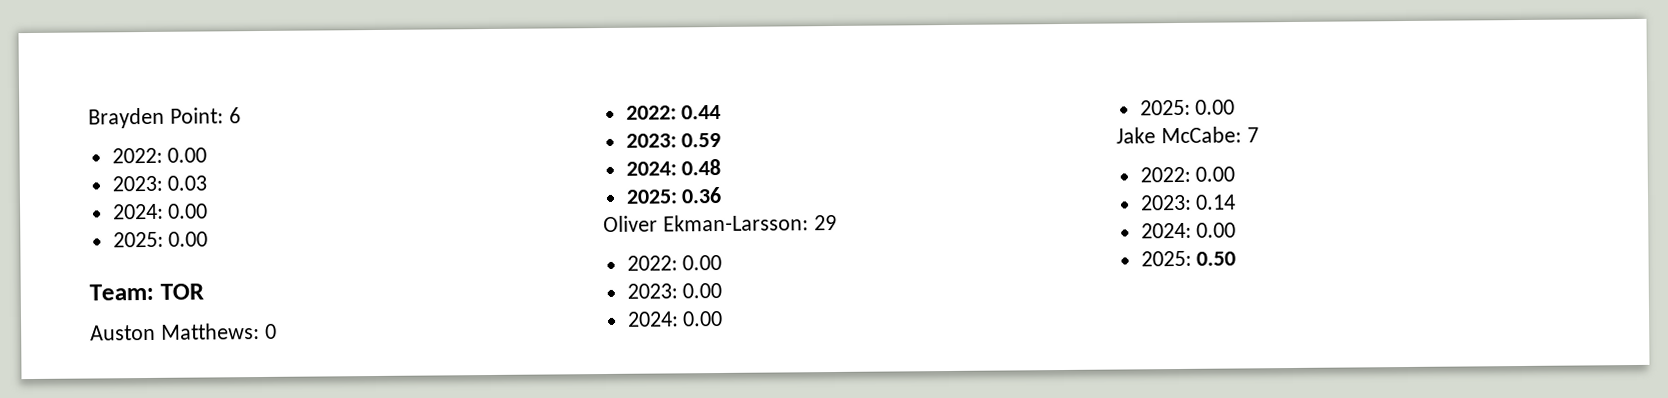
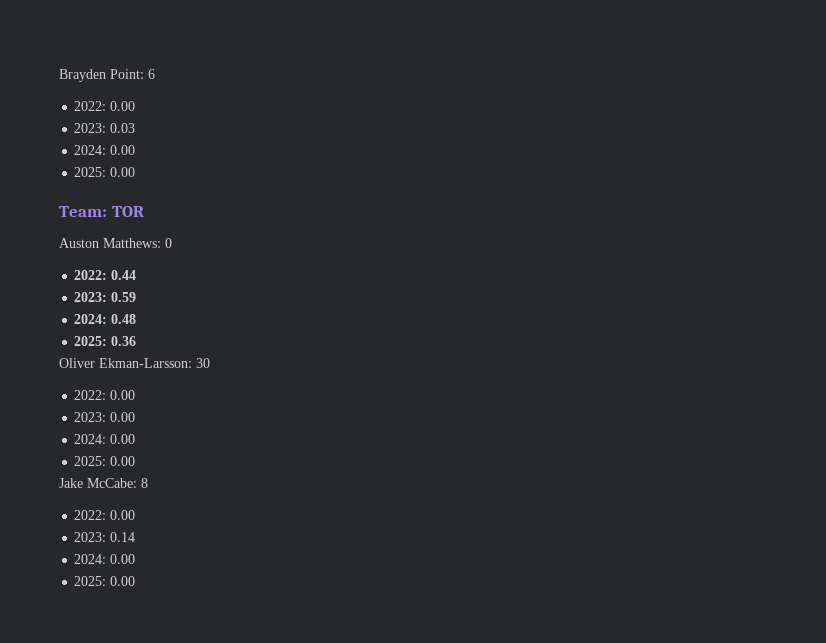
- Oliver Ekman-Larsson: 29
+ Oliver Ekman-Larsson: 30
- Jake McCabe: 7
+ Jake McCabe: 8
  2023: 0.14
  2024: 0.00
- 2025: 0.50
+ 2025: 0.00

